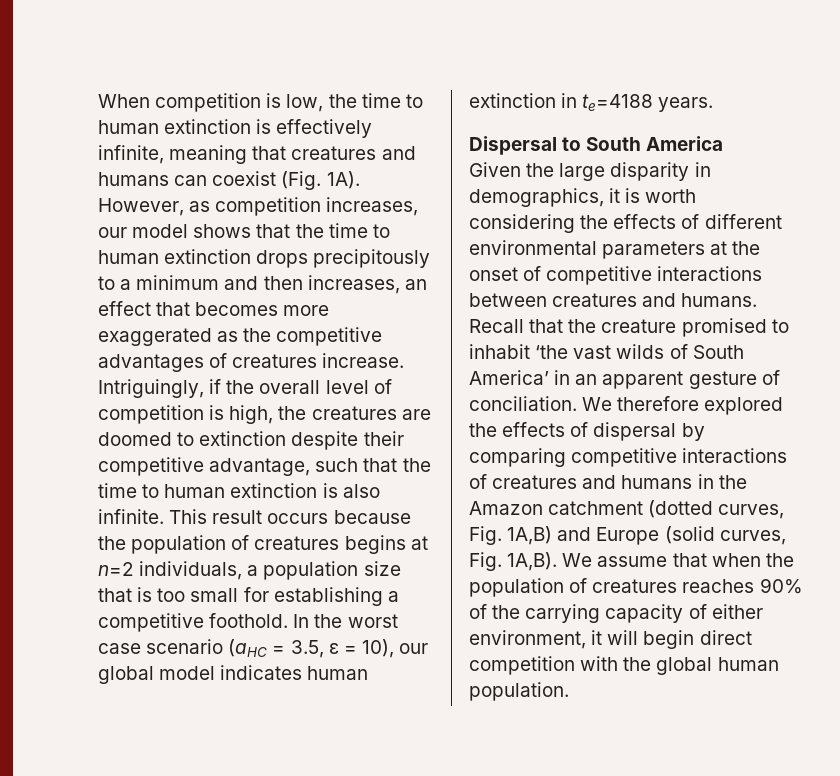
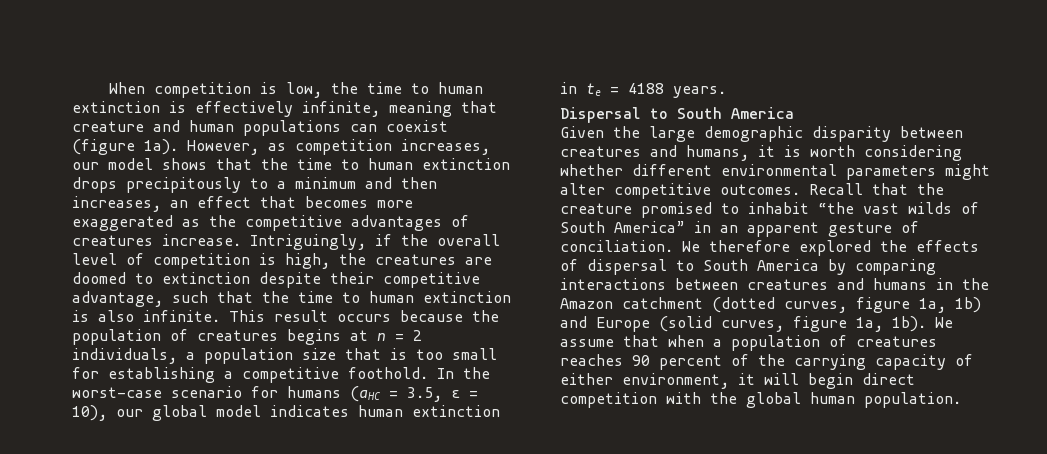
- When competition is low, the time to human extinction is effectively infinite, meaning that creatures and humans can coexist (Fig. 1A).
+ When competition is low, the time to human extinction is effectively infinite, meaning that creature and human populations can coexist (figure 1a).
- This result occurs because the population of creatures begins at n=2 individuals, a population size that is too small for establishing a competitive foothold.
+ This result occurs because the population of creatures begins at n = 2 individuals, a population size that is too small for establishing a competitive foothold.
- In the worst case scenario (aHC = 3.5, ε = 10), our global model indicates human extinction in te=4188 years.
+ In the worst-case scenario for humans (aHC = 3.5, ε = 10), our global model indicates human extinction in te = 4188 years.
- Given the large disparity in demographics, it is worth considering the effects of different environmental parameters at the onset of competitive interactions between creatures and humans.
+ Given the large demographic disparity between creatures and humans, it is worth considering whether different environmental parameters might alter competitive outcomes.
- Recall that the creature promised to inhabit ‘the vast wilds of South America’ in an apparent gesture of conciliation.
+ Recall that the creature promised to inhabit “the vast wilds of South America” in an apparent gesture of conciliation.
- We therefore explored the effects of dispersal by comparing competitive interactions of creatures and humans in the Amazon catchment (dotted curves, Fig. 1A,B) and Europe (solid curves, Fig. 1A,B).
+ We therefore explored the effects of dispersal to South America by comparing interactions between creatures and humans in the Amazon catchment (dotted curves, figure 1a, 1b) and Europe (solid curves, figure 1a, 1b).
- We assume that when the population of creatures reaches 90% of the carrying capacity of either environment, it will begin direct competition with the global human population.
+ We assume that when a population of creatures reaches 90 percent of the carrying capacity of either environment, it will begin direct competition with the global human population.

